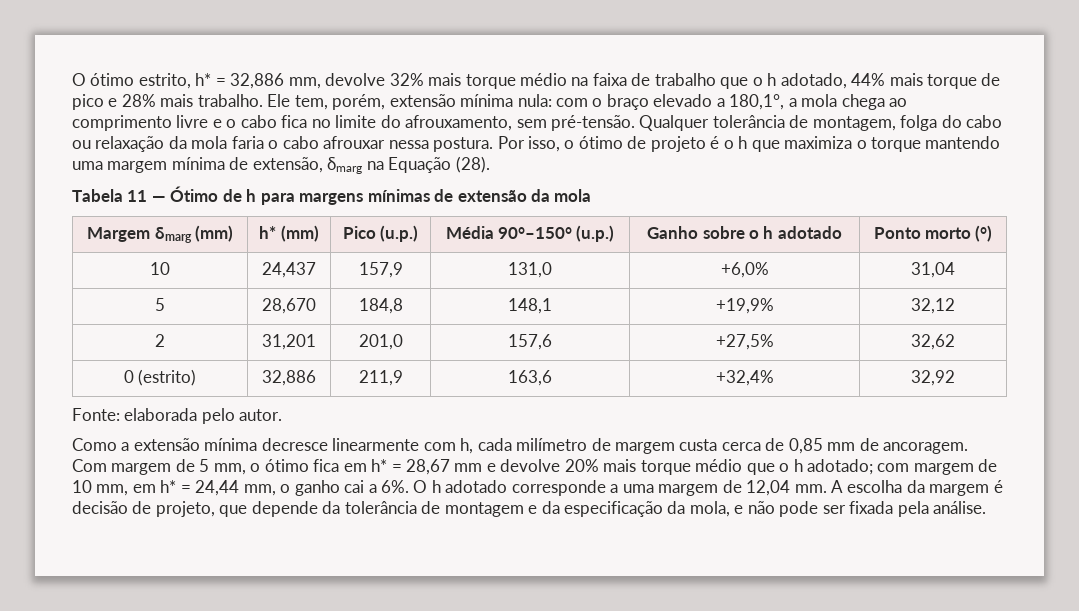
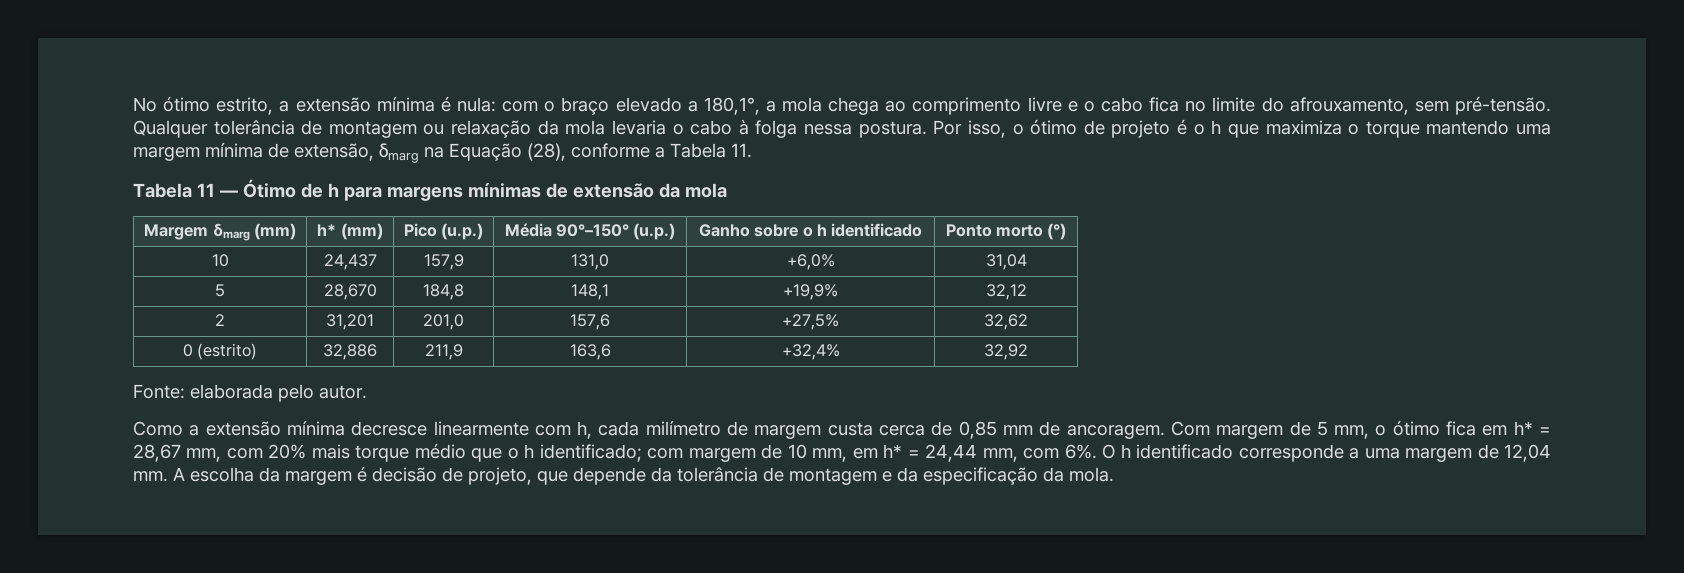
- O ótimo estrito, h* = 32,886 mm, devolve 32% mais torque médio na faixa de trabalho que o h adotado, 44% mais torque de pico e 28% mais trabalho. Ele tem, porém, extensão mínima nula: com o braço elevado a 180,1°, a mola chega ao comprimento livre e o cabo fica no limite do afrouxamento, sem pré-tensão.
+ No ótimo estrito, a extensão mínima é nula: com o braço elevado a 180,1°, a mola chega ao comprimento livre e o cabo fica no limite do afrouxamento, sem pré-tensão.
- Qualquer tolerância de montagem, folga do cabo ou relaxação da mola faria o cabo afrouxar nessa postura.
+ Qualquer tolerância de montagem ou relaxação da mola levaria o cabo à folga nessa postura.
- Por isso, o ótimo de projeto é o h que maximiza o torque mantendo uma margem mínima de extensão, δmarg na Equação (28).
+ Por isso, o ótimo de projeto é o h que maximiza o torque mantendo uma margem mínima de extensão, δmarg na Equação (28), conforme a Tabela 11.
- Margem δmarg (mm) | h* (mm) | Pico (u.p.) | Média 90°–150° (u.p.) | Ganho sobre o h adotado | Ponto morto (°)
+ Margem δmarg (mm) | h* (mm) | Pico (u.p.) | Média 90°–150° (u.p.) | Ganho sobre o h identificado | Ponto morto (°)
- Com margem de 5 mm, o ótimo fica em h* = 28,67 mm e devolve 20% mais torque médio que o h adotado; com margem de 10 mm, em h* = 24,44 mm, o ganho cai a 6%.
+ Com margem de 5 mm, o ótimo fica em h* = 28,67 mm, com 20% mais torque médio que o h identificado; com margem de 10 mm, em h* = 24,44 mm, com 6%.
- O h adotado corresponde a uma margem de 12,04 mm.
+ O h identificado corresponde a uma margem de 12,04 mm.
- A escolha da margem é decisão de projeto, que depende da tolerância de montagem e da especificação da mola, e não pode ser fixada pela análise.
+ A escolha da margem é decisão de projeto, que depende da tolerância de montagem e da especificação da mola.

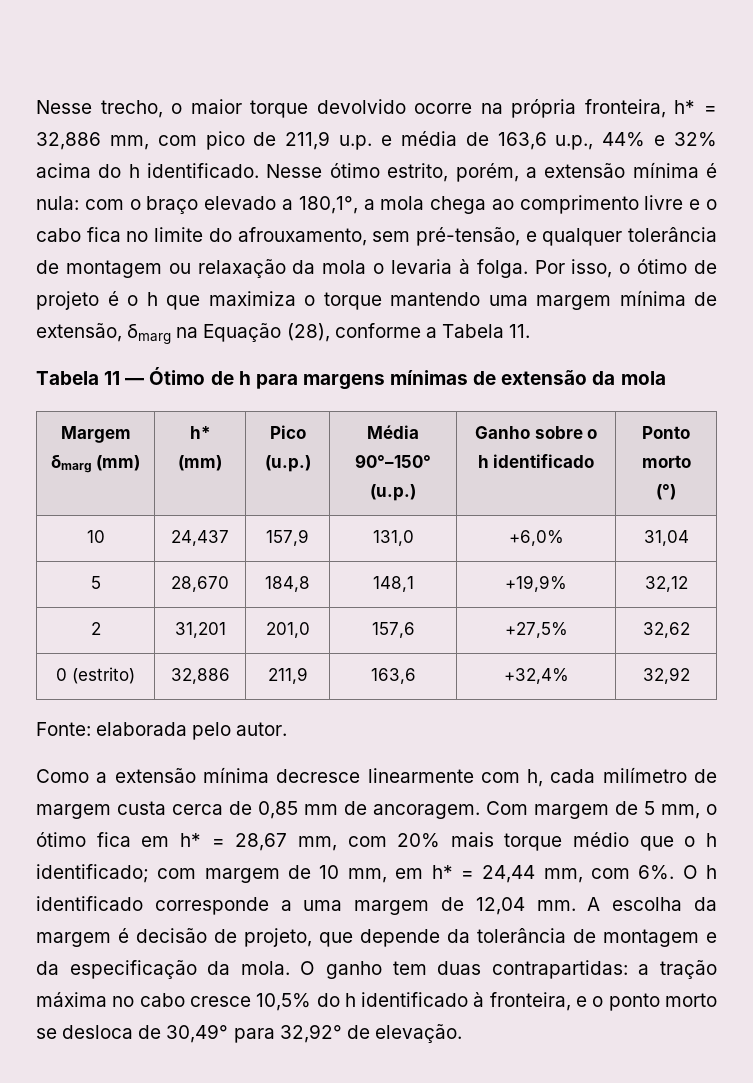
- No ótimo estrito, a extensão mínima é nula: com o braço elevado a 180,1°, a mola chega ao comprimento livre e o cabo fica no limite do afrouxamento, sem pré-tensão. Qualquer tolerância de montagem ou relaxação da mola levaria o cabo à folga nessa postura.
+ Nesse trecho, o maior torque devolvido ocorre na própria fronteira, h* = 32,886 mm, com pico de 211,9 u.p. e média de 163,6 u.p., 44% e 32% acima do h identificado. Nesse ótimo estrito, porém, a extensão mínima é nula: com o braço elevado a 180,1°, a mola chega ao comprimento livre e o cabo fica no limite do afrouxamento, sem pré-tensão, e qualquer tolerância de montagem ou relaxação da mola o levaria à folga.
+ O ganho tem duas contrapartidas: a tração máxima no cabo cresce 10,5% do h identificado à fronteira, e o ponto morto se desloca de 30,49° para 32,92° de elevação.

